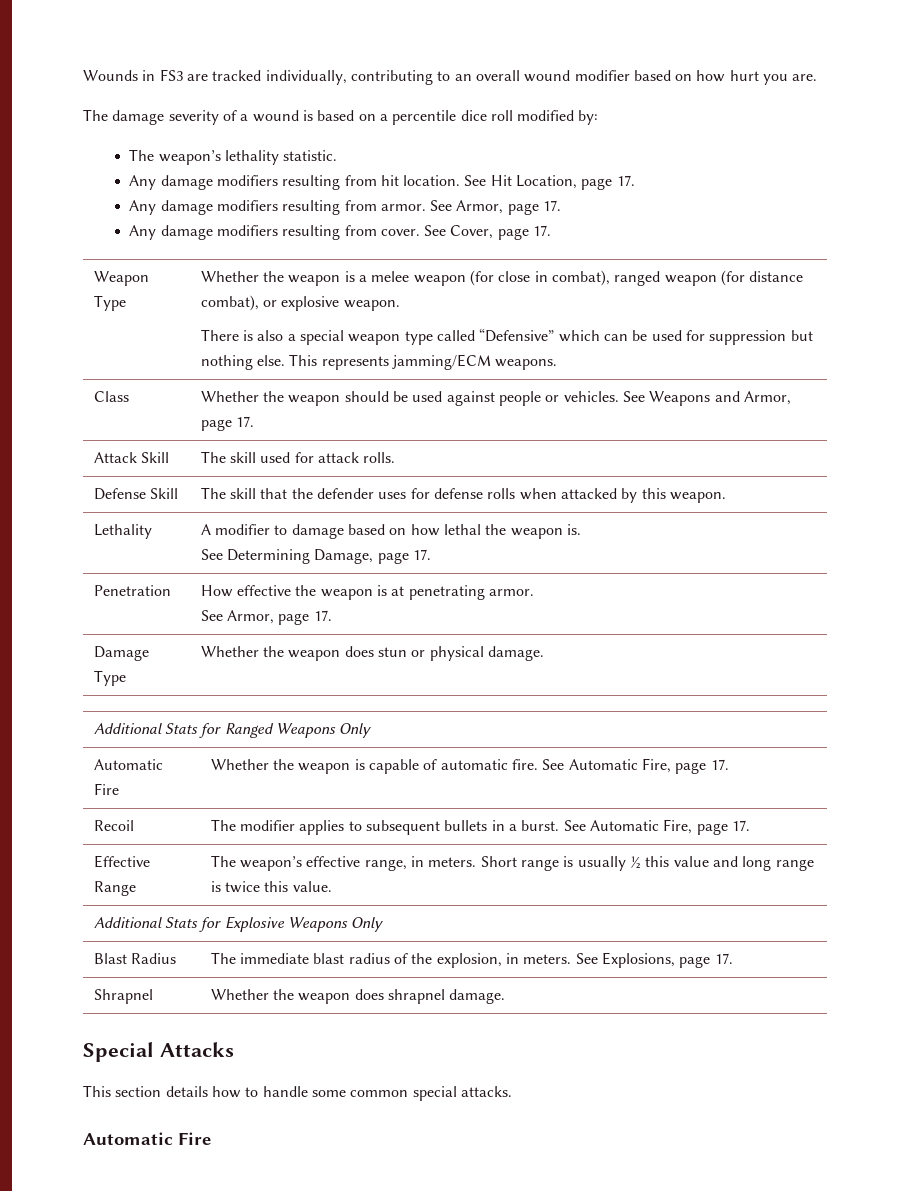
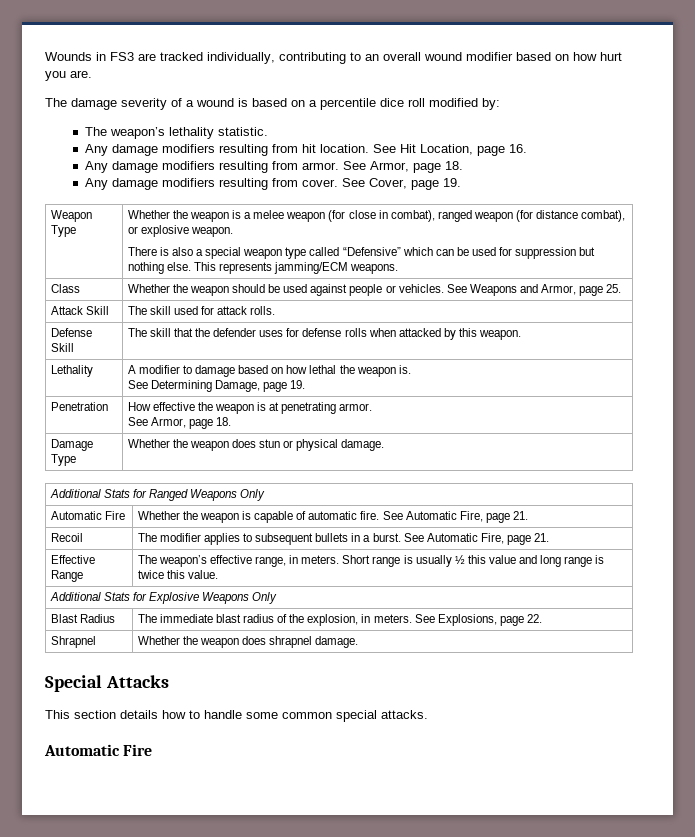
- See Hit Location, page 17.
+ See Hit Location, page 16.
- Any damage modifiers resulting from armor. See Armor, page 17.
+ Any damage modifiers resulting from armor. See Armor, page 18.
- See Cover, page 17.
+ See Cover, page 19.
- Class | Whether the weapon should be used against people or vehicles. See Weapons and Armor, page 17.
+ Class | Whether the weapon should be used against people or vehicles. See Weapons and Armor, page 25.
  Lethality | A modifier to damage based on how lethal the weapon is.
- See Determining Damage, page 17.
+ See Determining Damage, page 19.
  Penetration | How effective the weapon is at penetrating armor.
- See Armor, page 17.
+ See Armor, page 18.
- Automatic Fire | Whether the weapon is capable of automatic fire. See Automatic Fire, page 17.
+ Automatic Fire | Whether the weapon is capable of automatic fire. See Automatic Fire, page 21.
- Recoil | The modifier applies to subsequent bullets in a burst. See Automatic Fire, page 17.
+ Recoil | The modifier applies to subsequent bullets in a burst. See Automatic Fire, page 21.
- Blast Radius | The immediate blast radius of the explosion, in meters. See Explosions, page 17.
+ Blast Radius | The immediate blast radius of the explosion, in meters. See Explosions, page 22.

